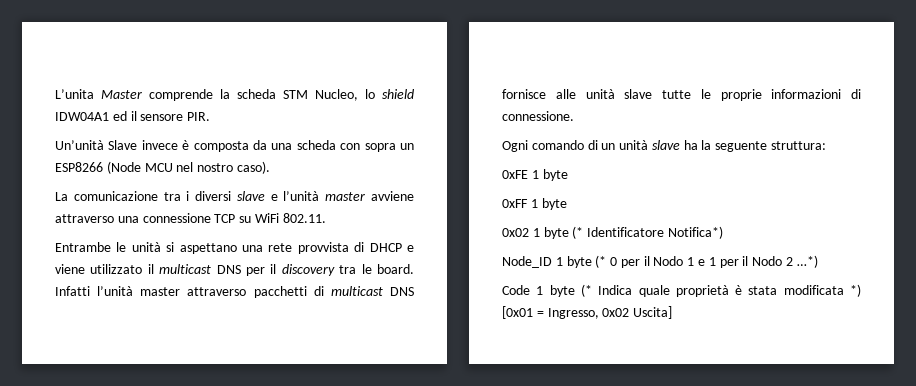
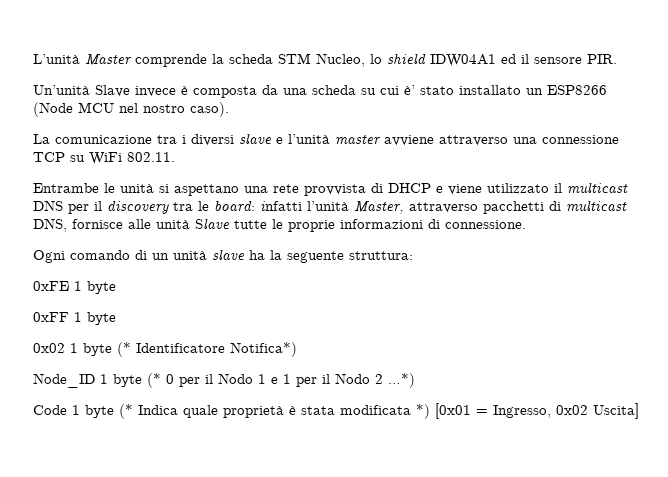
- L’unita Master comprende la scheda STM Nucleo, lo shield IDW04A1 ed il sensore PIR.
+ L’unità Master comprende la scheda STM Nucleo, lo shield IDW04A1 ed il sensore PIR.
- Un’unità Slave invece è composta da una scheda con sopra un ESP8266 (Node MCU nel nostro caso).
+ Un’unità Slave invece è composta da una scheda su cui è’ stato installato un ESP8266 (Node MCU nel nostro caso).
- Entrambe le unità si aspettano una rete provvista di DHCP e viene utilizzato il multicast DNS per il discovery tra le board. Infatti l’unità master attraverso pacchetti di multicast DNS fornisce alle unità slave tutte le proprie informazioni di connessione.
+ Entrambe le unità si aspettano una rete provvista di DHCP e viene utilizzato il multicast DNS per il discovery tra le board: infatti l’unità Master, attraverso pacchetti di multicast DNS, fornisce alle unità Slave tutte le proprie informazioni di connessione.

